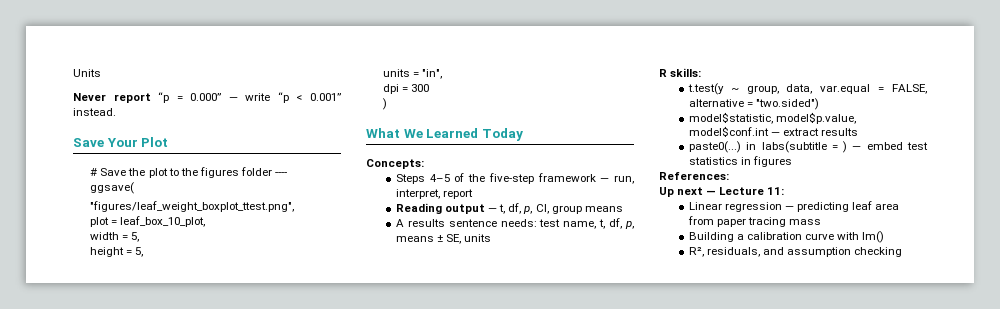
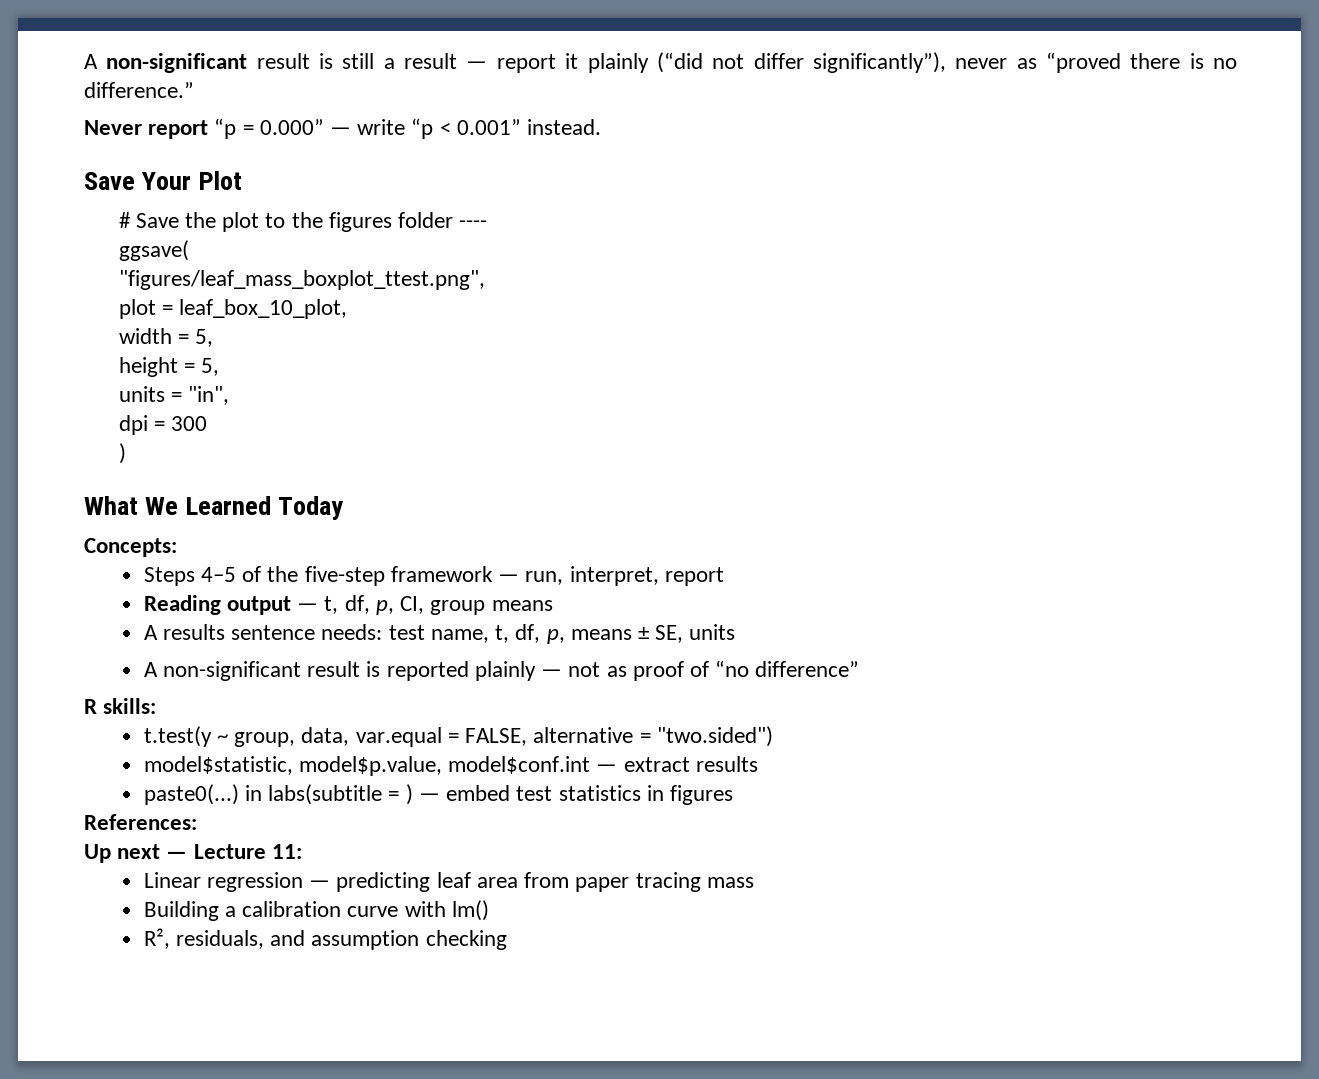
- Units
+ A non-significant result is still a result — report it plainly (“did not differ significantly”), never as “proved there is no difference.”
- "figures/leaf_weight_boxplot_ttest.png",
+ "figures/leaf_mass_boxplot_ttest.png",
+ A non-significant result is reported plainly — not as proof of “no difference”

